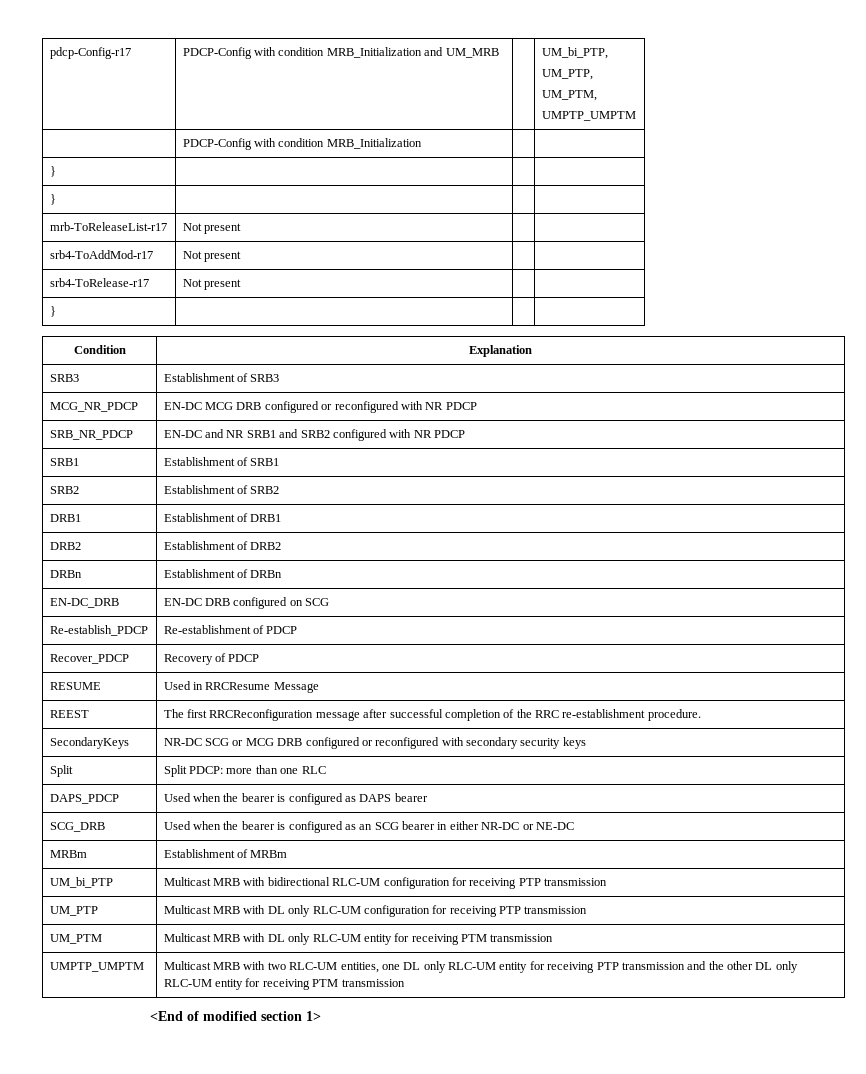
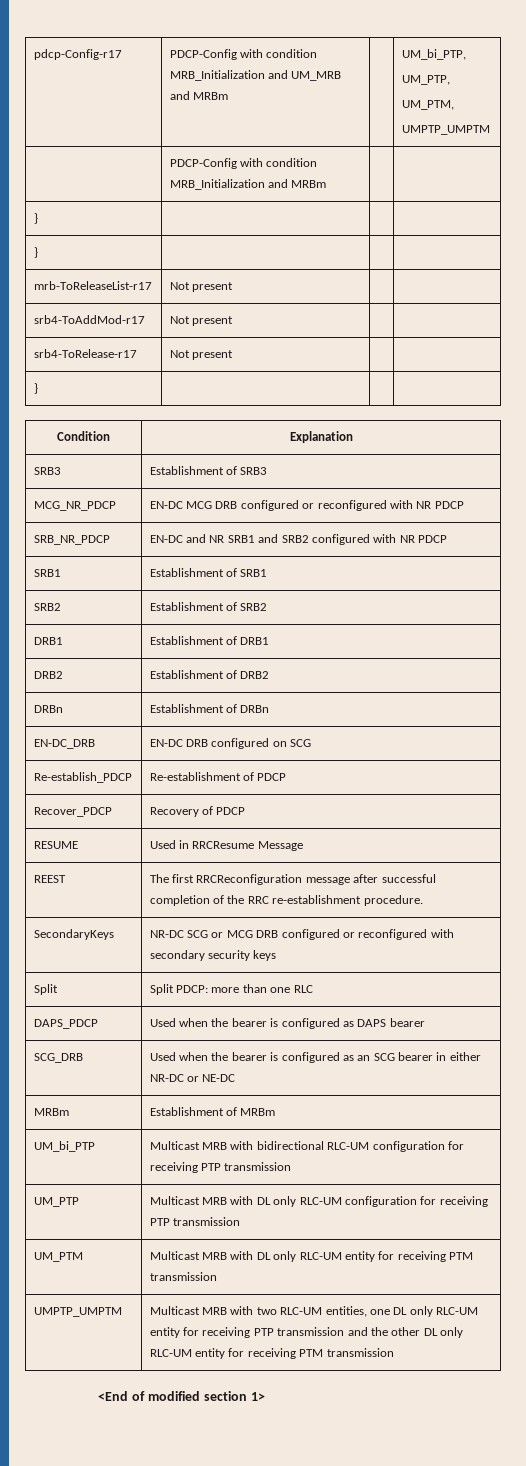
- pdcp-Config-r17 | PDCP-Config with condition MRB_Initialization and UM_MRB | | UM_bi_PTP,
+ pdcp-Config-r17 | PDCP-Config with condition MRB_Initialization and UM_MRB and MRBm | | UM_bi_PTP,
- | PDCP-Config with condition MRB_Initialization | |
+ | PDCP-Config with condition MRB_Initialization and MRBm | |

